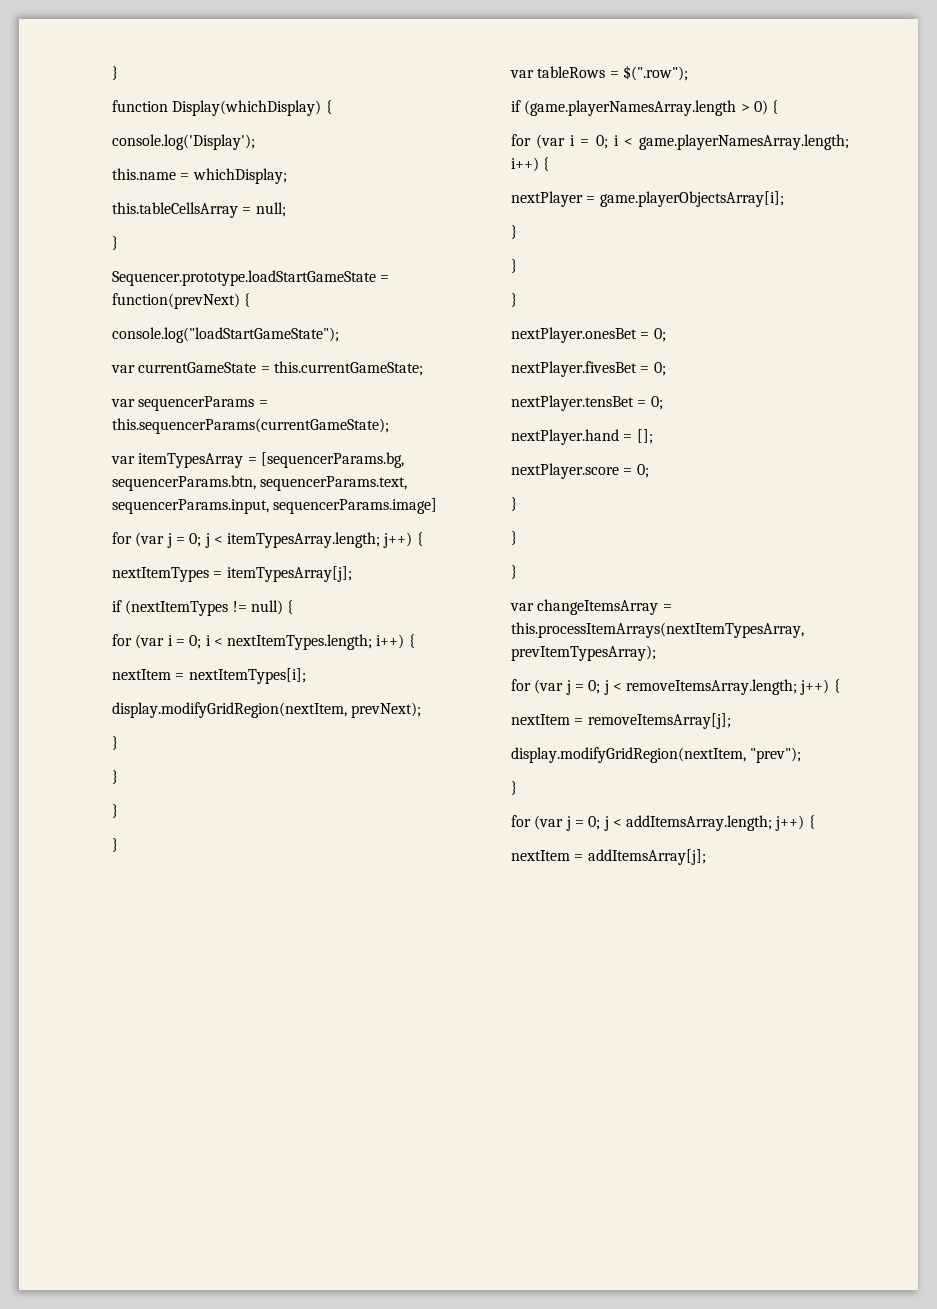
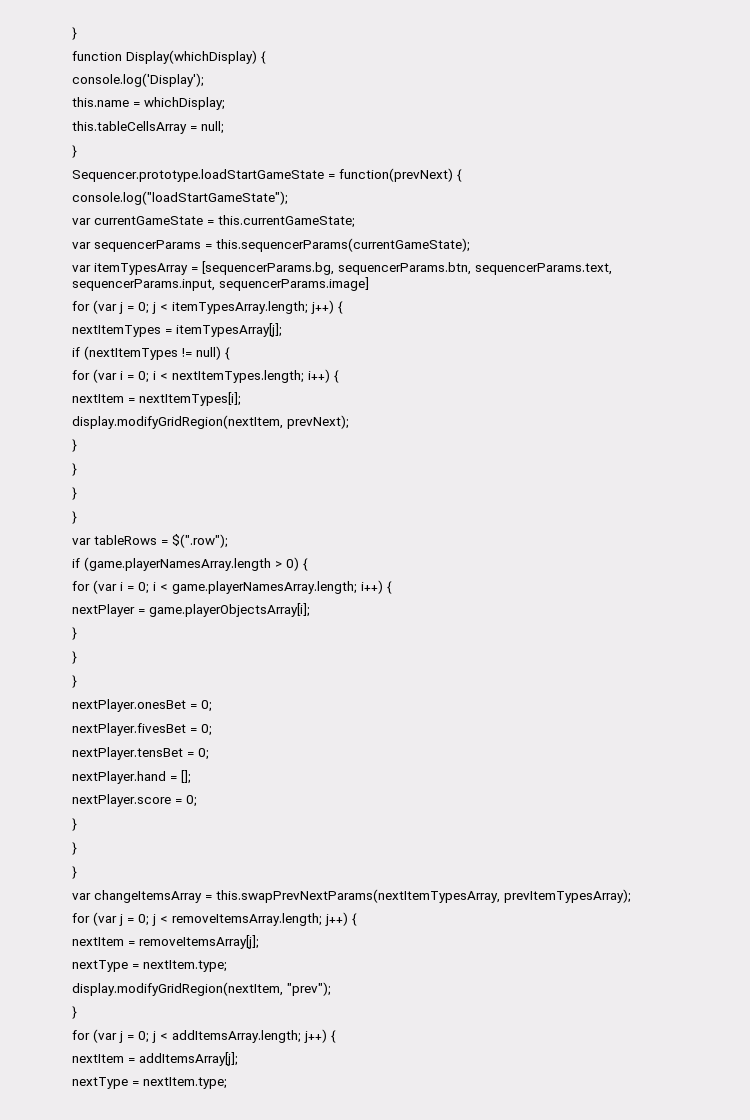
- var changeItemsArray = this.processItemArrays(nextItemTypesArray, prevItemTypesArray);
+ var changeItemsArray = this.swapPrevNextParams(nextItemTypesArray, prevItemTypesArray);
  nextItem = removeItemsArray[j];
+ nextType = nextItem.type;
  nextItem = addItemsArray[j];
+ nextType = nextItem.type;

